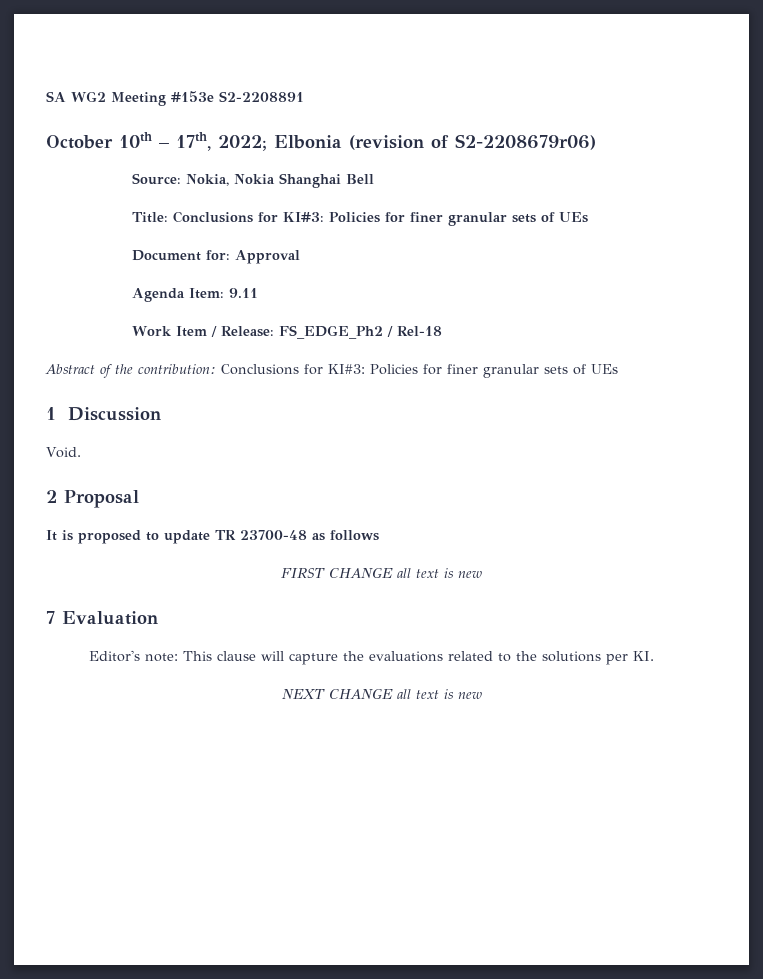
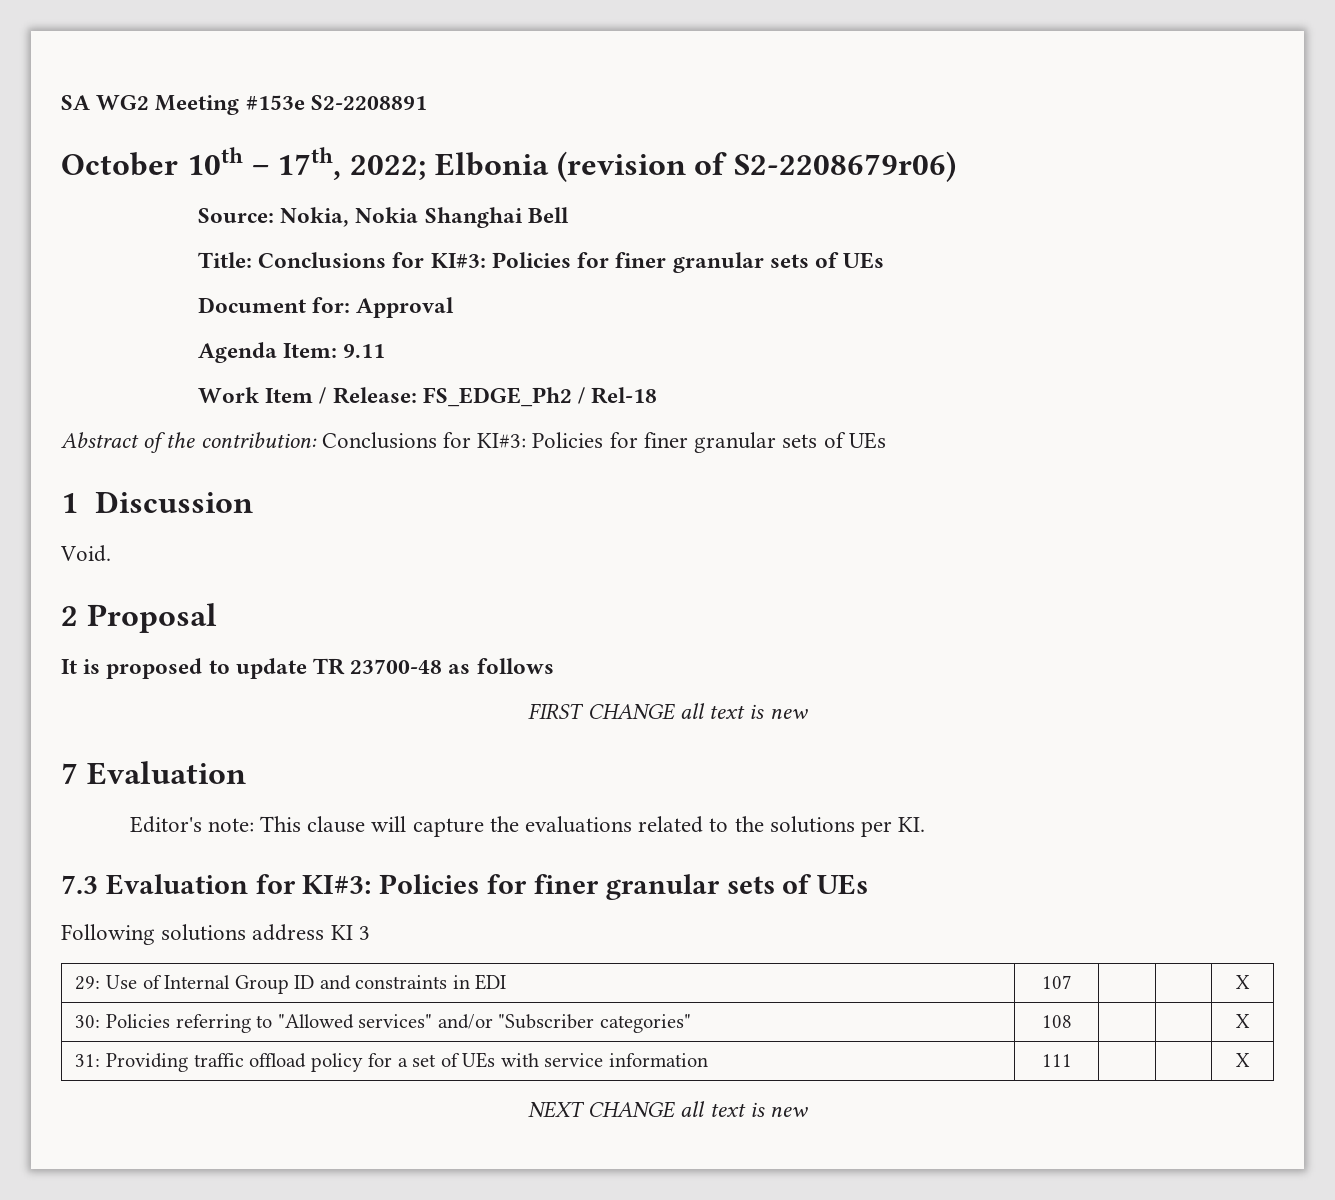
+ 7.3 Evaluation for KI#3: Policies for finer granular sets of UEs
+ Following solutions address KI 3
+ 29: Use of Internal Group ID and constraints in EDI | 107 | | | X
+ 30: Policies referring to "Allowed services" and/or "Subscriber categories" | 108 | | | X
+ 31: Providing traffic offload policy for a set of UEs with service information | 111 | | | X

